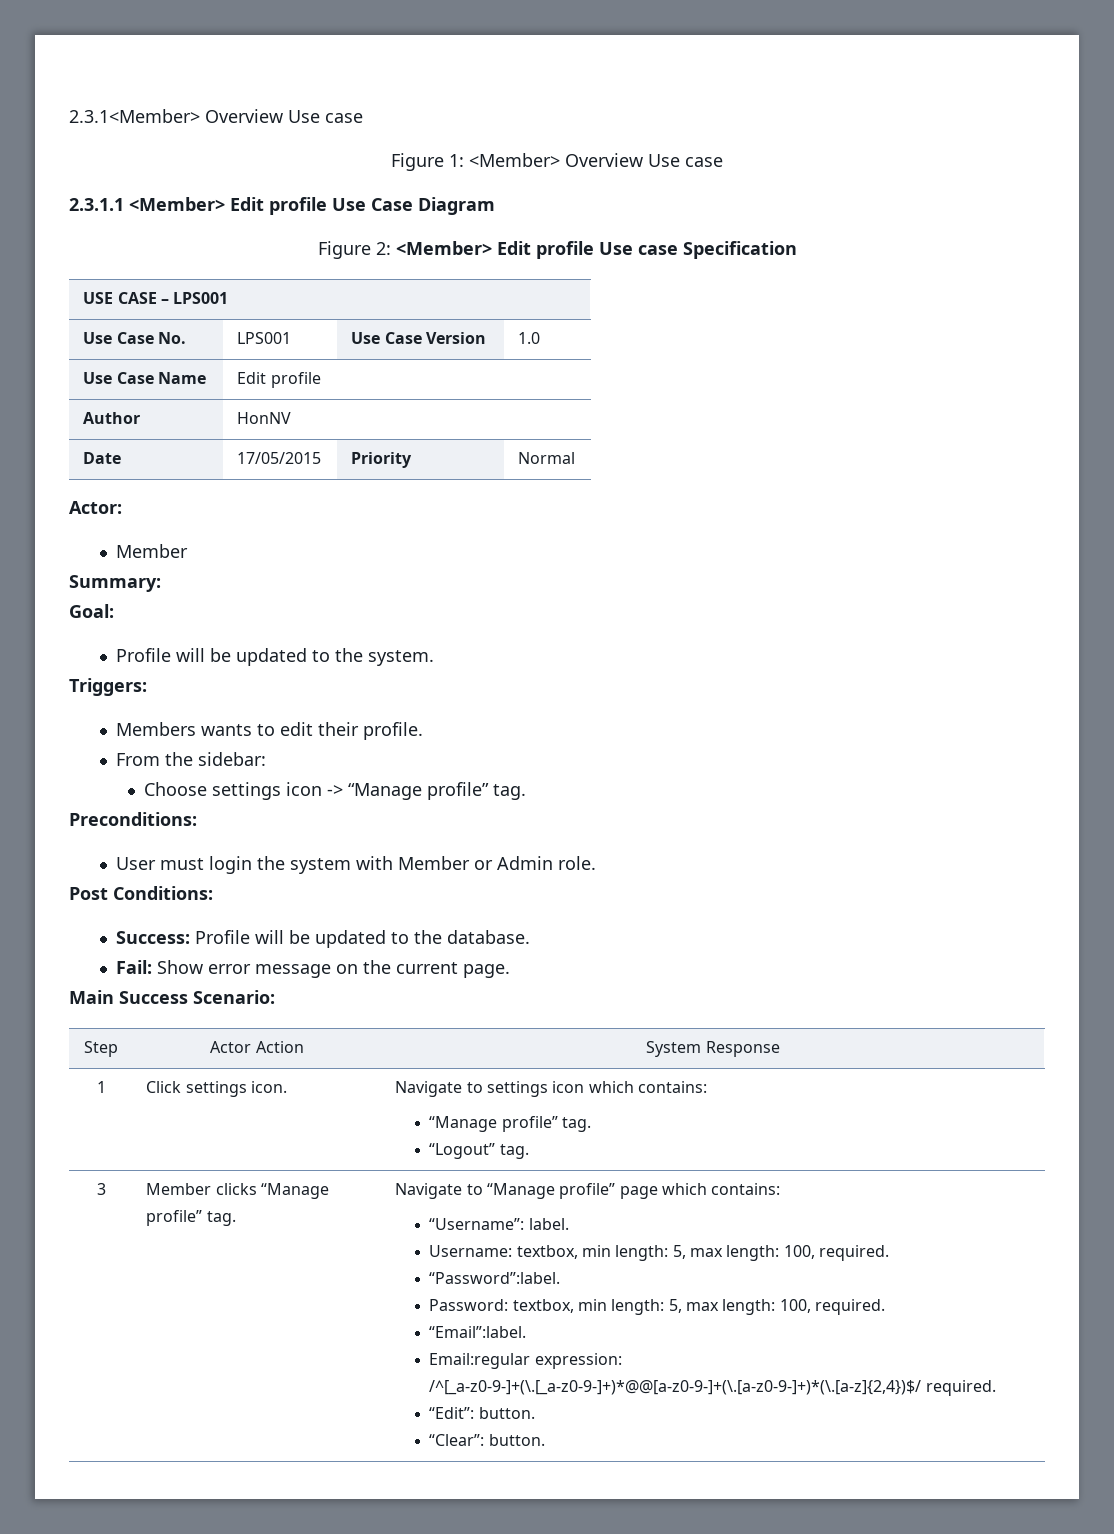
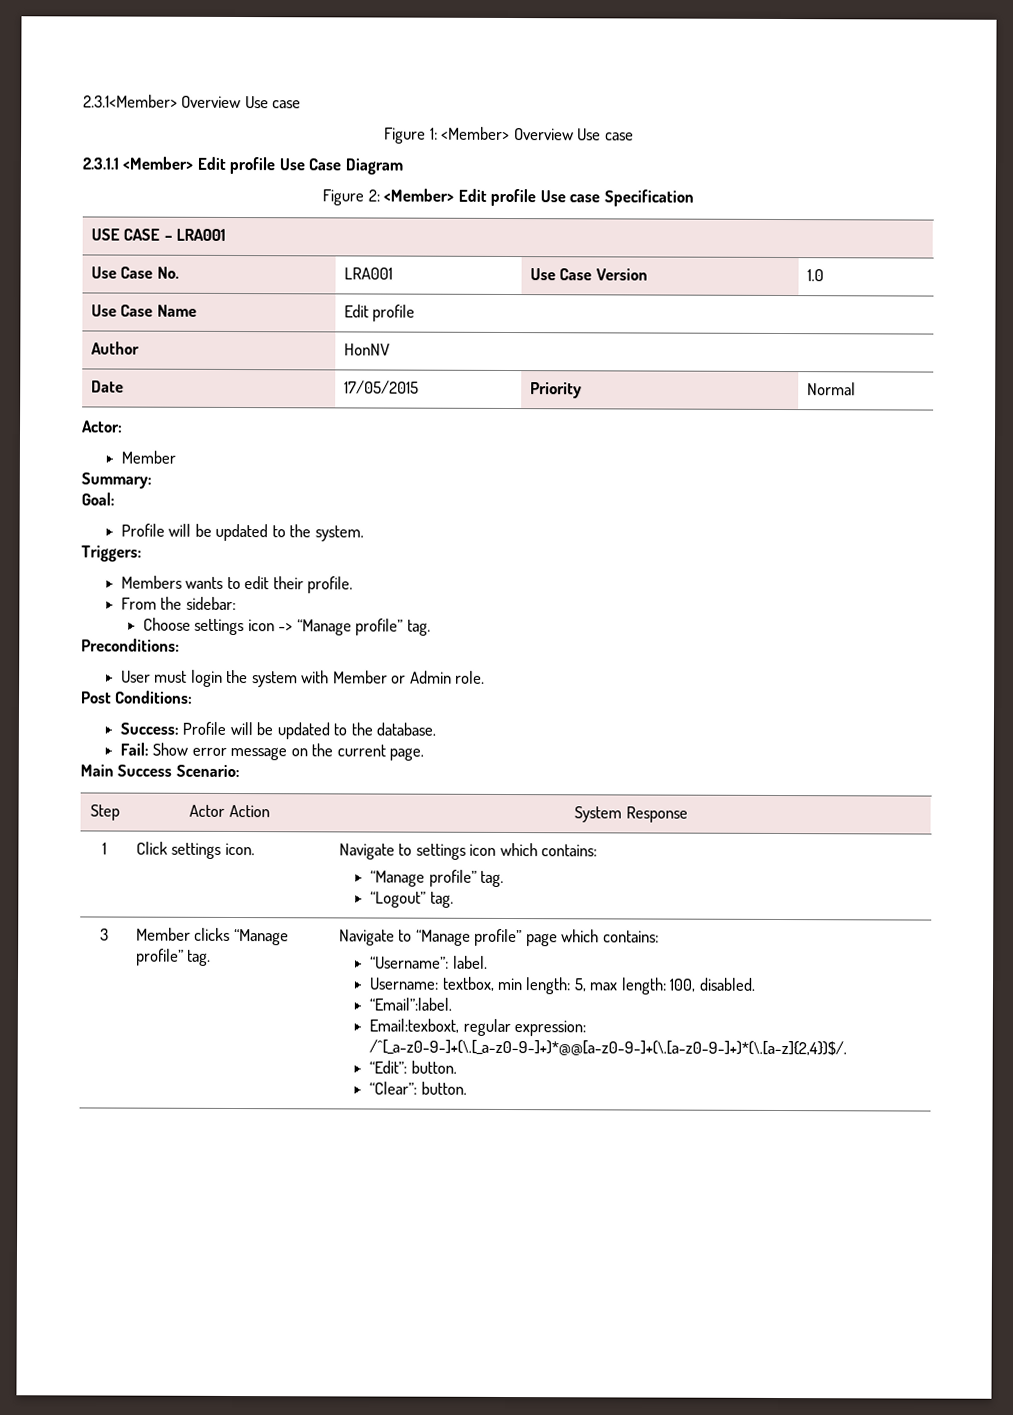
- USE CASE – LPS001
+ USE CASE – LRA001
- Use Case No. | LPS001 | Use Case Version | 1.0
+ Use Case No. | LRA001 | Use Case Version | 1.0
- Username: textbox, min length: 5, max length: 100, required.
- “Password”:label.
- Password: textbox, min length: 5, max length: 100, required.
+ Username: textbox, min length: 5, max length: 100, disabled.
  “Email”:label.
- Email:regular expression: /^[_a-z0-9-]+(\.[_a-z0-9-]+)*@@[a-z0-9-]+(\.[a-z0-9-]+)*(\.[a-z]{2,4})$/ required.
+ Email:texboxt, regular expression: /^[_a-z0-9-]+(\.[_a-z0-9-]+)*@@[a-z0-9-]+(\.[a-z0-9-]+)*(\.[a-z]{2,4})$/.

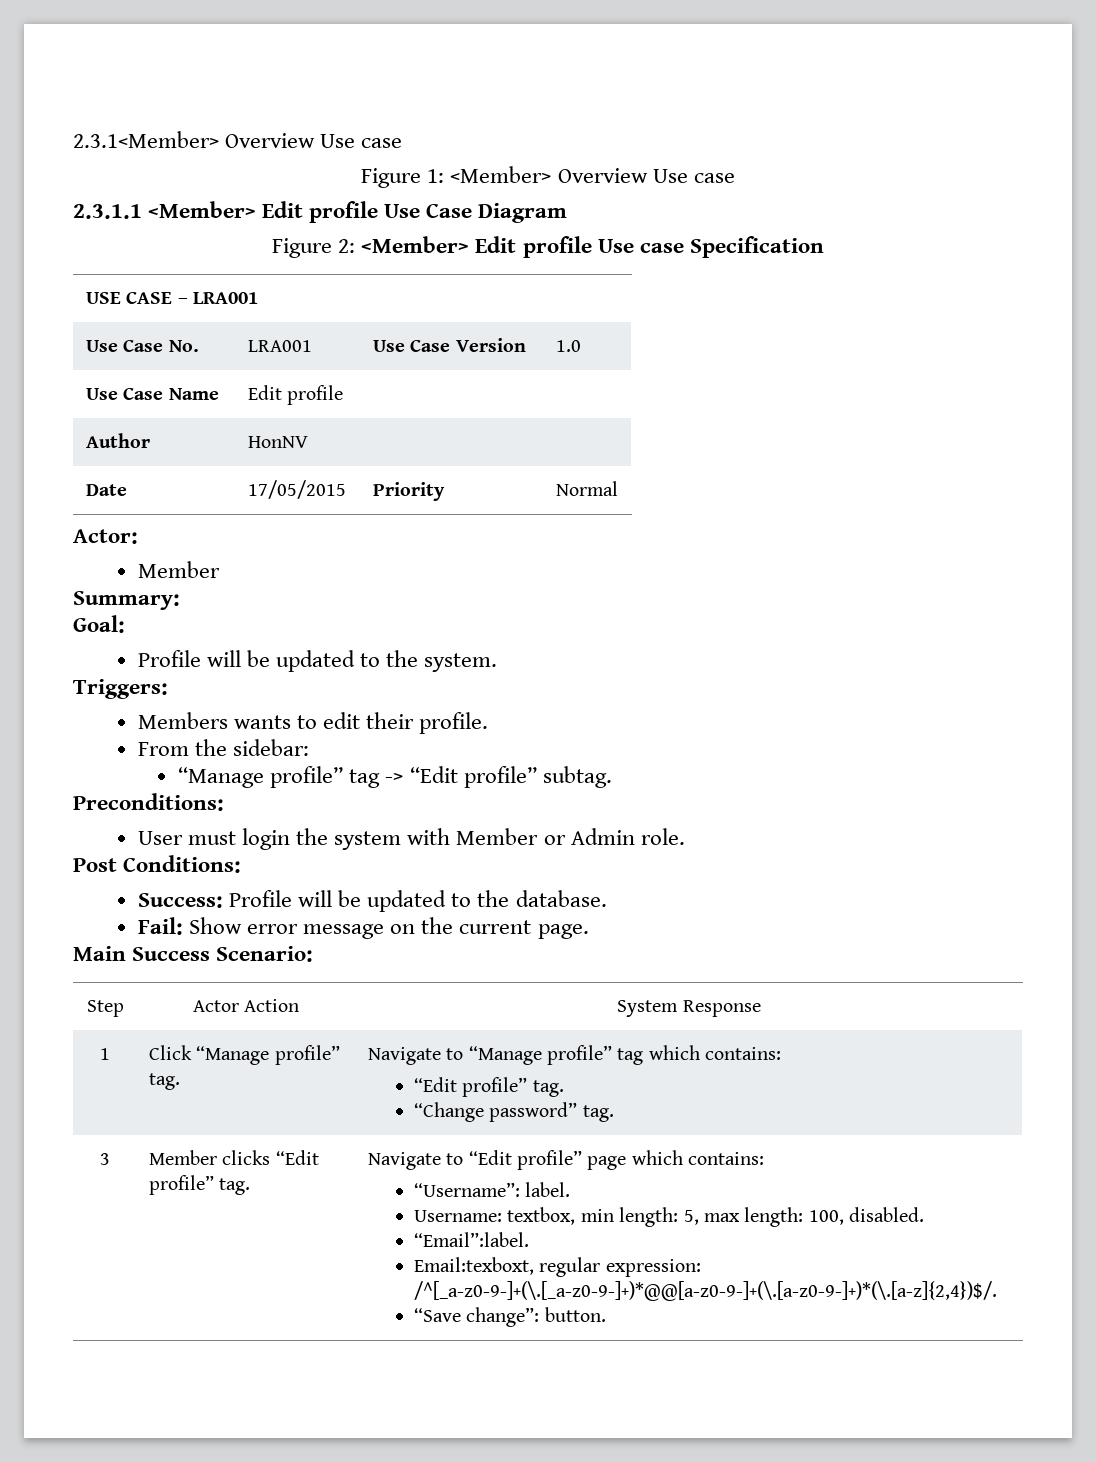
- Choose settings icon -> “Manage profile” tag.
+ “Manage profile” tag -> “Edit profile” subtag.
- 1 | Click settings icon. | Navigate to settings icon which contains:
- “Manage profile” tag.
- “Logout” tag.
- 3 | Member clicks “Manage profile” tag. | Navigate to “Manage profile” page which contains:
+ 1 | Click “Manage profile” tag. | Navigate to “Manage profile” tag which contains:
+ “Edit profile” tag.
+ “Change password” tag.
+ 3 | Member clicks “Edit profile” tag. | Navigate to “Edit profile” page which contains:
  “Username”: label.
  Username: textbox, min length: 5, max length: 100, disabled.
  “Email”:label.
  Email:texboxt, regular expression: /^[_a-z0-9-]+(\.[_a-z0-9-]+)*@@[a-z0-9-]+(\.[a-z0-9-]+)*(\.[a-z]{2,4})$/.
- “Edit”: button.
- “Clear”: button.
+ “Save change”: button.

